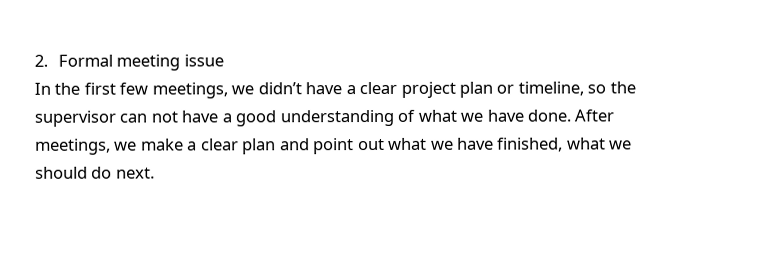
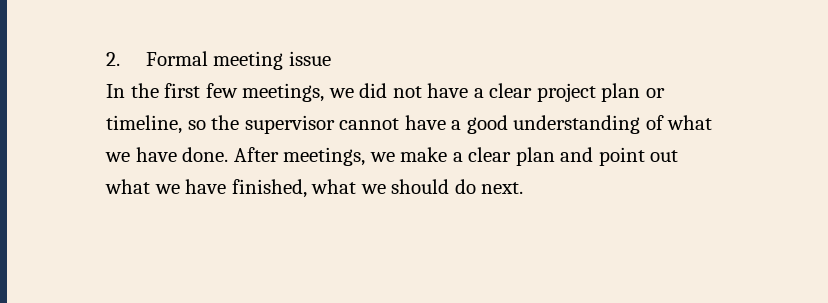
- In the first few meetings, we didn’t have a clear project plan or timeline, so the supervisor can not have a good understanding of what we have done.
+ In the first few meetings, we did not have a clear project plan or timeline, so the supervisor cannot have a good understanding of what we have done.

